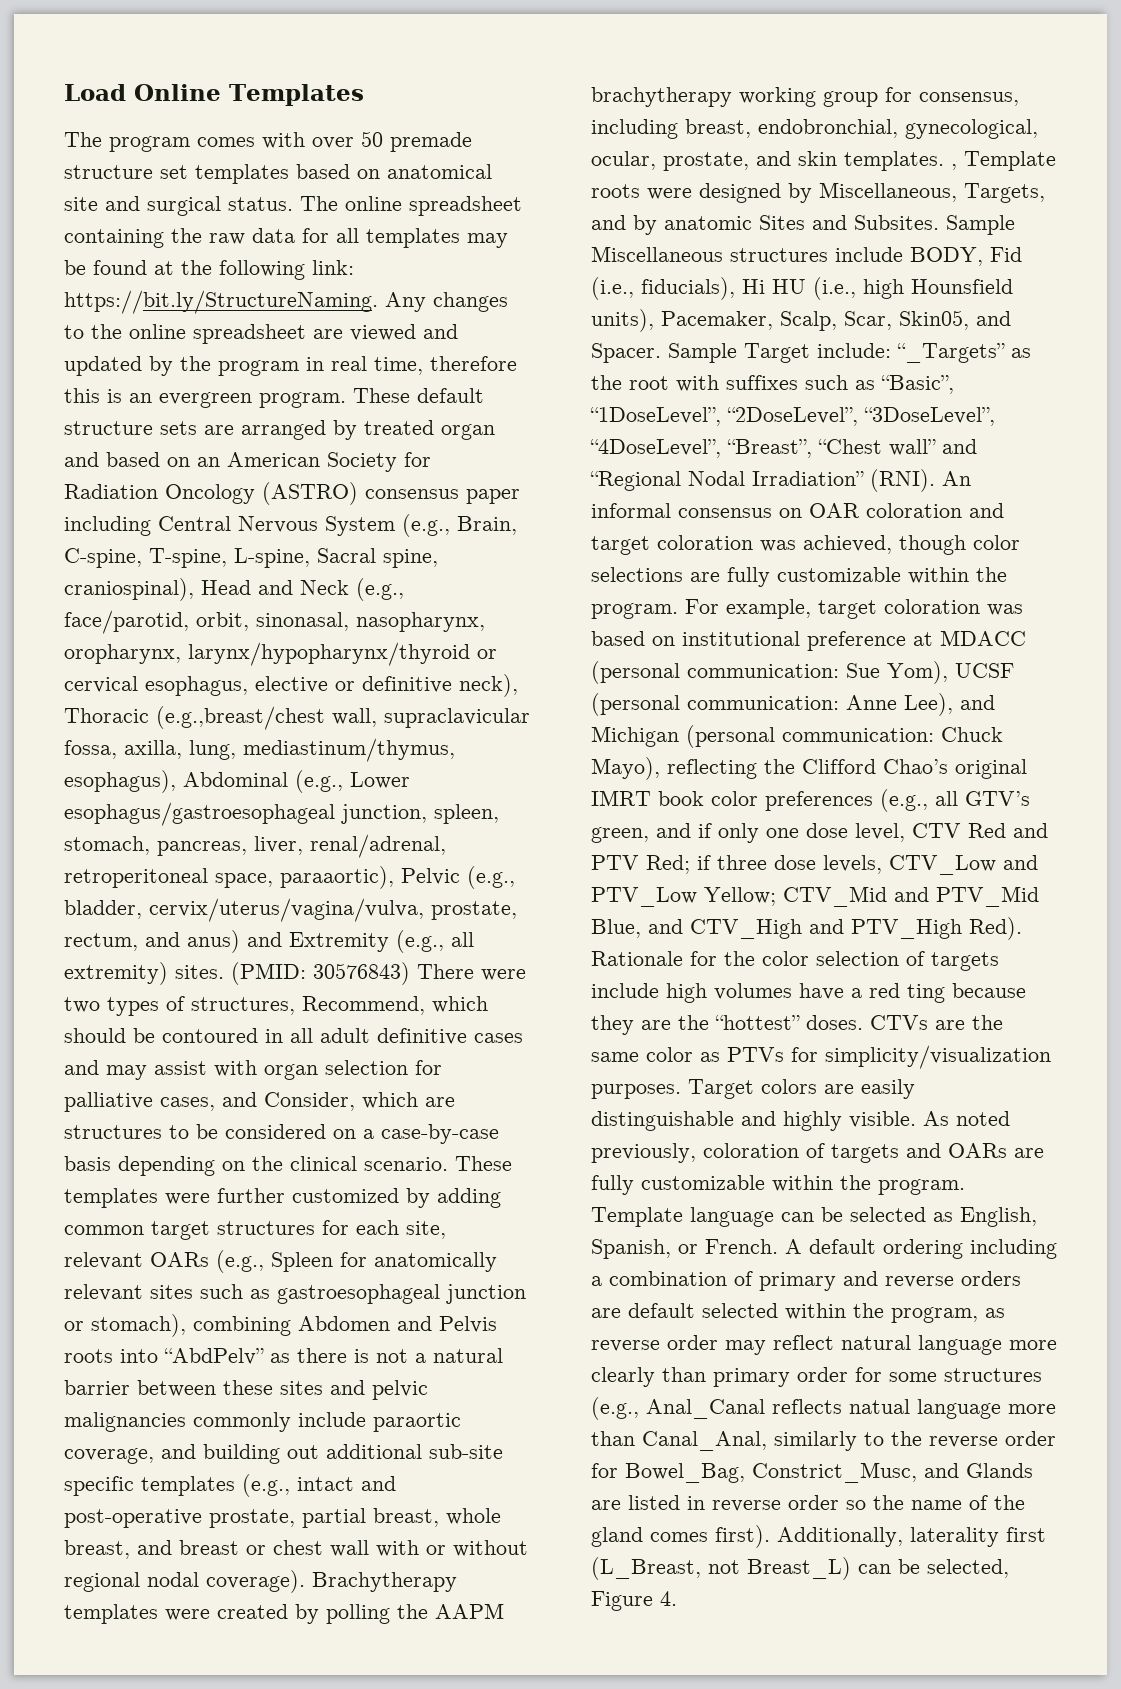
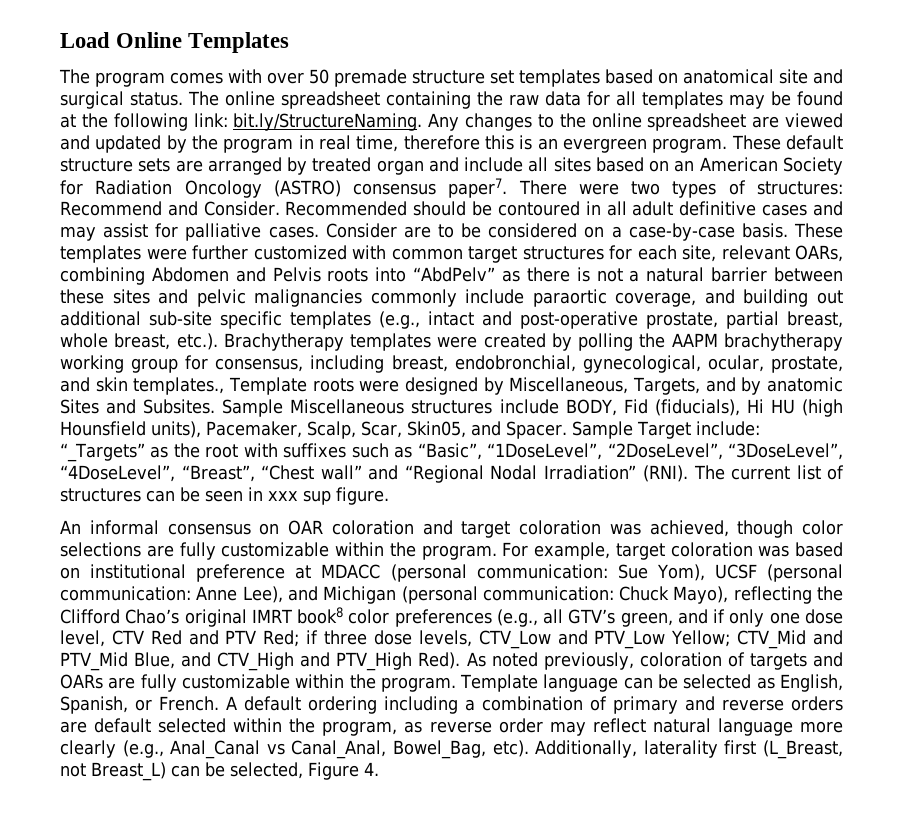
- The online spreadsheet containing the raw data for all templates may be found at the following link: https://bit.ly/StructureNaming. Any changes to the online spreadsheet are viewed and updated by the program in real time, therefore this is an evergreen program.
+ The online spreadsheet containing the raw data for all templates may be found at the following link: bit.ly/StructureNaming. Any changes to the online spreadsheet are viewed and updated by the program in real time, therefore this is an evergreen program.
- These default structure sets are arranged by treated organ and based on an American Society for Radiation Oncology (ASTRO) consensus paper including Central Nervous System (e.g., Brain, C-spine, T-spine, L-spine, Sacral spine, craniospinal), Head and Neck (e.g., face/parotid, orbit, sinonasal, nasopharynx, oropharynx, larynx/hypopharynx/thyroid or cervical esophagus, elective or definitive neck), Thoracic (e.g.,breast/chest wall, supraclavicular fossa, axilla, lung, mediastinum/thymus, esophagus), Abdominal (e.g., Lower esophagus/gastroesophageal junction, spleen, stomach, pancreas, liver, renal/adrenal, retroperitoneal space, paraaortic), Pelvic (e.g., bladder, cervix/uterus/vagina/vulva, prostate, rectum, and anus) and Extremity (e.g., all extremity) sites. (PMID: 30576843) There were two types of structures, Recommend, which should be contoured in all adult definitive cases and may assist with organ selection for palliative cases, and Consider, which are structures to be considered on a case-by-case basis depending on the clinical scenario.
+ These default structure sets are arranged by treated organ and include all sites based on an American Society for Radiation Oncology (ASTRO) consensus paper7. There were two types of structures: Recommend and Consider. Recommended should be contoured in all adult definitive cases and may assist for palliative cases. Consider are to be considered on a case-by-case basis.
- These templates were further customized by adding common target structures for each site, relevant OARs (e.g., Spleen for anatomically relevant sites such as gastroesophageal junction or stomach), combining Abdomen and Pelvis roots into “AbdPelv” as there is not a natural barrier between these sites and pelvic malignancies commonly include paraortic coverage, and building out additional sub-site specific templates (e.g., intact and post-operative prostate, partial breast, whole breast, and breast or chest wall with or without regional nodal coverage). Brachytherapy templates were created by polling the AAPM brachytherapy working group for consensus, including breast, endobronchial, gynecological, ocular, prostate, and skin templates. , Template roots were designed by Miscellaneous, Targets, and by anatomic Sites and Subsites.
+ These templates were further customized with common target structures for each site, relevant OARs, combining Abdomen and Pelvis roots into “AbdPelv” as there is not a natural barrier between these sites and pelvic malignancies commonly include paraortic coverage, and building out additional sub-site specific templates (e.g., intact and post-operative prostate, partial breast, whole breast, etc.). Brachytherapy templates were created by polling the AAPM brachytherapy working group for consensus, including breast, endobronchial, gynecological, ocular, prostate, and skin templates., Template roots were designed by Miscellaneous, Targets, and by anatomic Sites and Subsites.
- Sample Miscellaneous structures include BODY, Fid (i.e., fiducials), Hi HU (i.e., high Hounsfield units), Pacemaker, Scalp, Scar, Skin05, and Spacer.
+ Sample Miscellaneous structures include BODY, Fid (fiducials), Hi HU (high Hounsfield units), Pacemaker, Scalp, Scar, Skin05, and Spacer.
- Sample Target include: “_Targets” as the root with suffixes such as “Basic”, “1DoseLevel”, “2DoseLevel”, “3DoseLevel”, “4DoseLevel”, “Breast”, “Chest wall” and “Regional Nodal Irradiation” (RNI). An informal consensus on OAR coloration and target coloration was achieved, though color selections are fully customizable within the program.
+ Sample Target include: “_Targets” as the root with suffixes such as “Basic”, “1DoseLevel”, “2DoseLevel”, “3DoseLevel”, “4DoseLevel”, “Breast”, “Chest wall” and “Regional Nodal Irradiation” (RNI). The current list of structures can be seen in xxx sup figure.
+ An informal consensus on OAR coloration and target coloration was achieved, though color selections are fully customizable within the program.
- Chuck Mayo), reflecting the Clifford Chao’s original IMRT book color preferences (e.g., all GTV’s green, and if only one dose level, CTV Red and PTV Red;
+ Chuck Mayo), reflecting the Clifford Chao’s original IMRT book8 color preferences (e.g., all GTV’s green, and if only one dose level, CTV Red and PTV Red;
- Rationale for the color selection of targets include high volumes have a red ting because they are the “hottest” doses. CTVs are the same color as PTVs for simplicity/visualization purposes. Target colors are easily distinguishable and highly visible.
- A default ordering including a combination of primary and reverse orders are default selected within the program, as reverse order may reflect natural language more clearly than primary order for some structures (e.g., Anal_Canal reflects natual language more than Canal_Anal, similarly to the reverse order for Bowel_Bag, Constrict_Musc, and Glands are listed in reverse order so the name of the gland comes first).
+ A default ordering including a combination of primary and reverse orders are default selected within the program, as reverse order may reflect natural language more clearly (e.g., Anal_Canal vs Canal_Anal, Bowel_Bag, etc).

